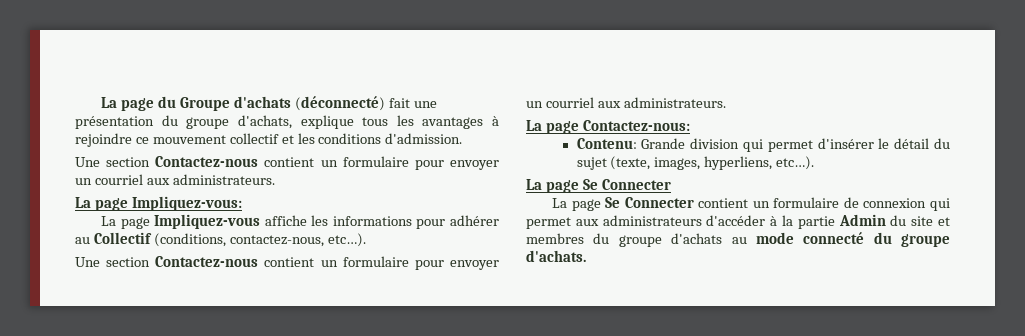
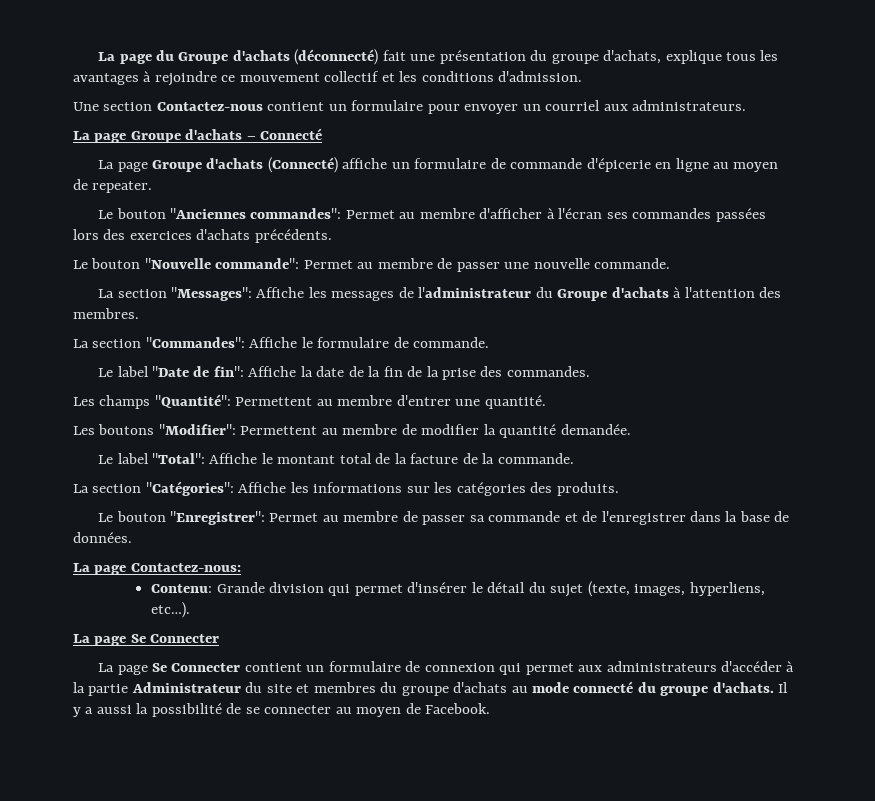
- La page Impliquez-vous:
- La page Impliquez-vous affiche les informations pour adhérer au Collectif (conditions, contactez-nous, etc…).
- Une section Contactez-nous contient un formulaire pour envoyer un courriel aux administrateurs.
+ La page Groupe d'achats – Connecté
+ La page Groupe d'achats (Connecté) affiche un formulaire de commande d'épicerie en ligne au moyen de repeater.
+ Le bouton "Anciennes commandes": Permet au membre d'afficher à l'écran ses commandes passées lors des exercices d'achats précédents.
+ Le bouton "Nouvelle commande": Permet au membre de passer une nouvelle commande.
+ La section "Messages": Affiche les messages de l'administrateur du Groupe d'achats à l'attention des membres.
+ La section "Commandes": Affiche le formulaire de commande.
+ Le label "Date de fin": Affiche la date de la fin de la prise des commandes.
+ Les champs "Quantité": Permettent au membre d'entrer une quantité.
+ Les boutons "Modifier": Permettent au membre de modifier la quantité demandée.
+ Le label "Total": Affiche le montant total de la facture de la commande.
+ La section "Catégories": Affiche les informations sur les catégories des produits.
+ Le bouton "Enregistrer": Permet au membre de passer sa commande et de l'enregistrer dans la base de données.
- La page Se Connecter contient un formulaire de connexion qui permet aux administrateurs d'accéder à la partie Admin du site et membres du groupe d'achats au mode connecté du groupe d'achats.
+ La page Se Connecter contient un formulaire de connexion qui permet aux administrateurs d'accéder à la partie Administrateur du site et membres du groupe d'achats au mode connecté du groupe d'achats.
+ Il y a aussi la possibilité de se connecter au moyen de Facebook.

